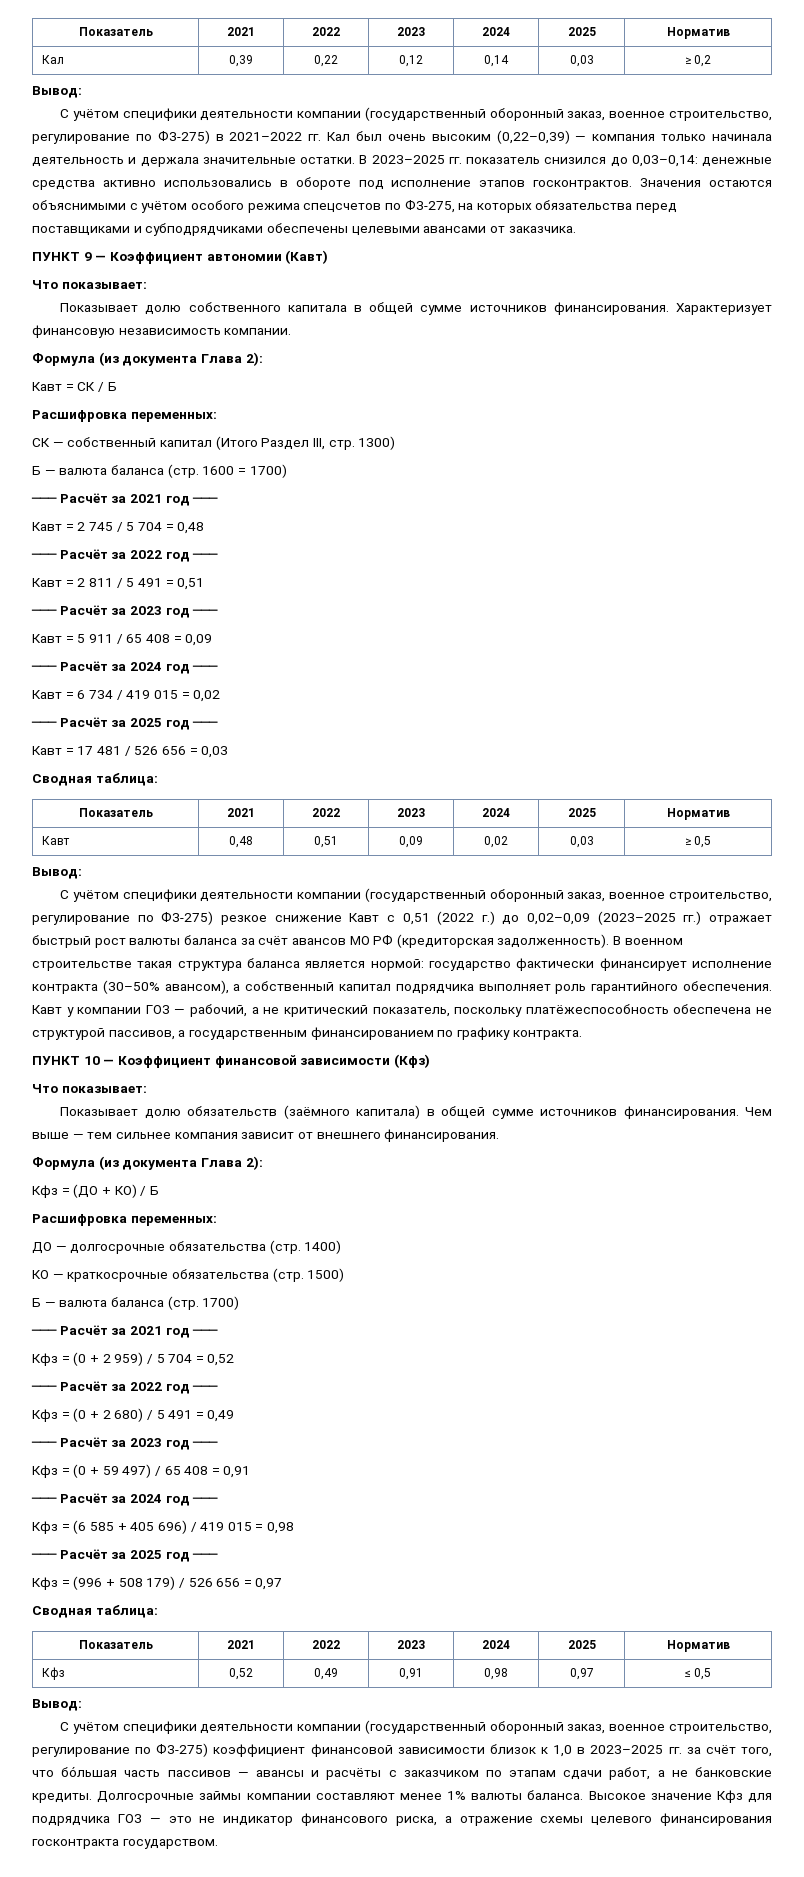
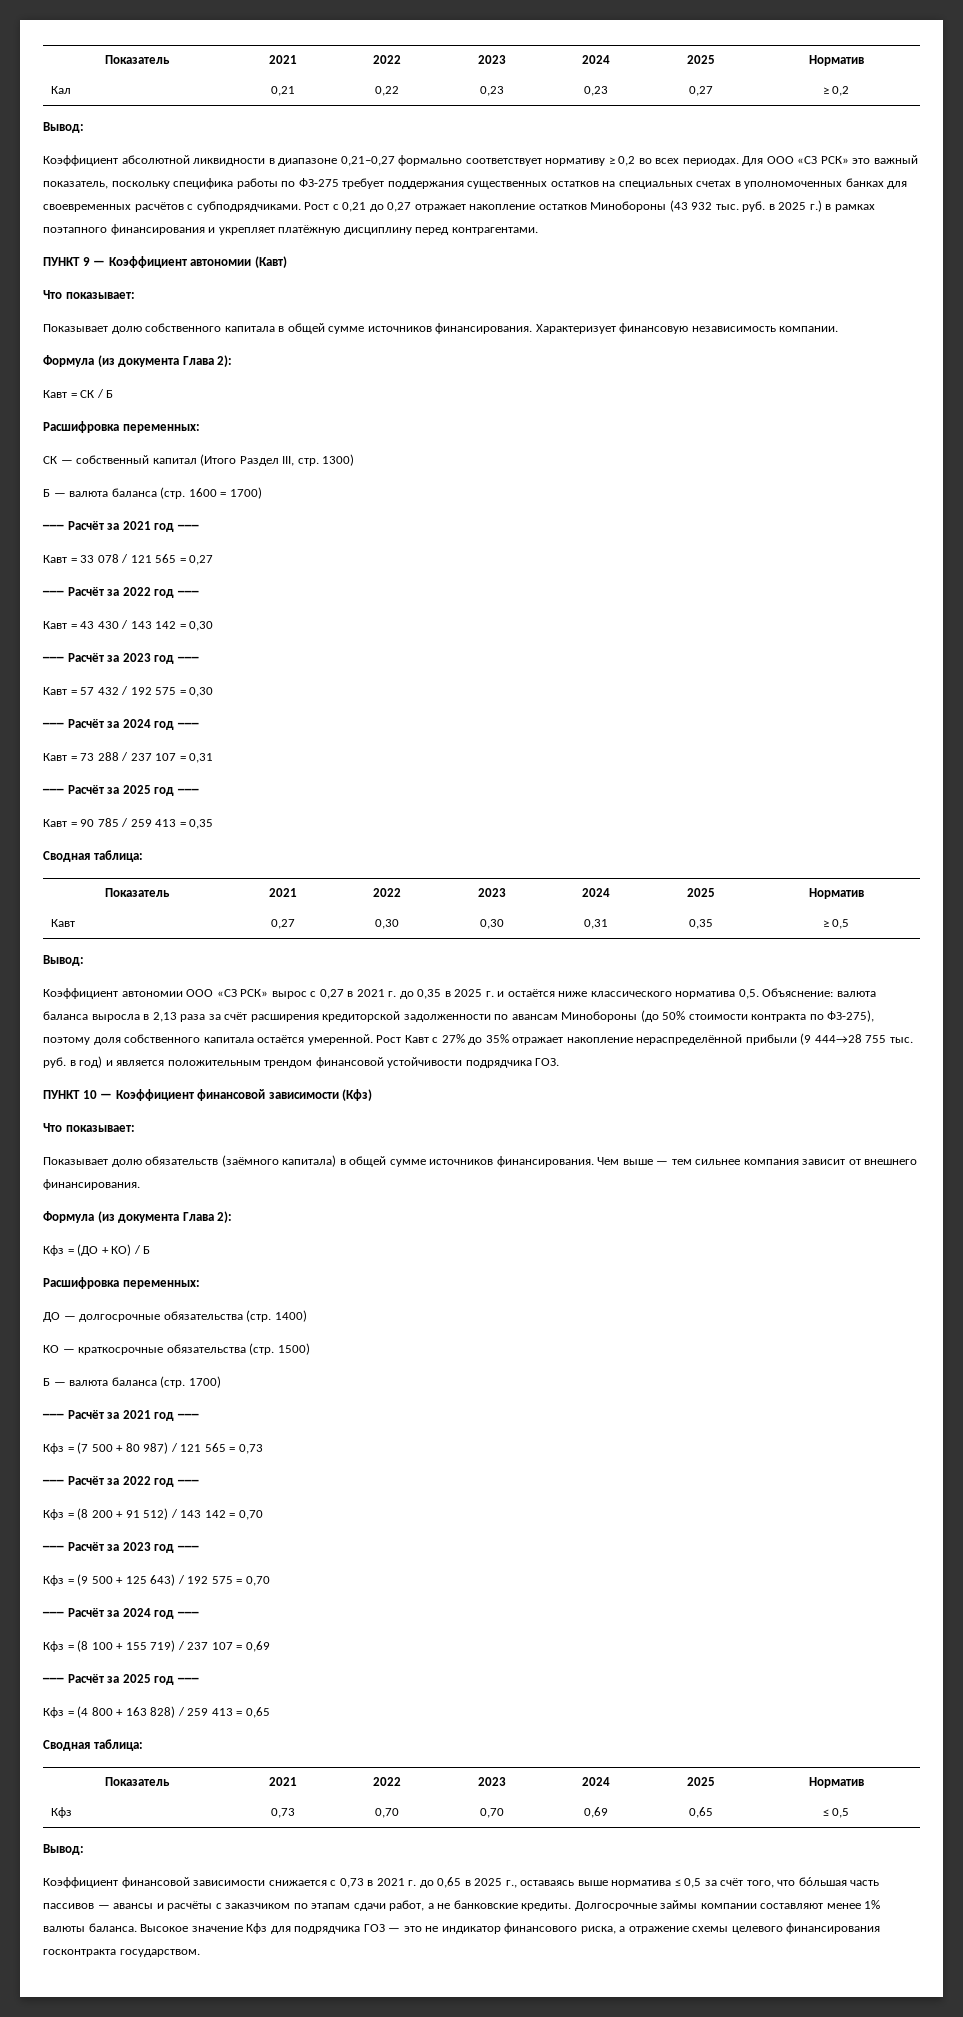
- Кал | 0,39 | 0,22 | 0,12 | 0,14 | 0,03 | ≥ 0,2
+ Кал | 0,21 | 0,22 | 0,23 | 0,23 | 0,27 | ≥ 0,2
- С учётом специфики деятельности компании (государственный оборонный заказ, военное строительство, регулирование по ФЗ-275) в 2021–2022 гг. Кал был очень высоким (0,22–0,39) — компания только начинала деятельность и держала значительные остатки. В 2023–2025 гг. показатель снизился до 0,03–0,14: денежные средства активно использовались в обороте под исполнение этапов госконтрактов. Значения остаются объяснимыми с учётом особого режима спецсчетов по ФЗ-275, на которых обязательства перед поставщиками и субподрядчиками обеспечены целевыми авансами от заказчика.
+ Коэффициент абсолютной ликвидности в диапазоне 0,21–0,27 формально соответствует нормативу ≥ 0,2 во всех периодах. Для ООО «СЗ РСК» это важный показатель, поскольку специфика работы по ФЗ-275 требует поддержания существенных остатков на специальных счетах в уполномоченных банках для своевременных расчётов с субподрядчиками. Рост с 0,21 до 0,27 отражает накопление остатков Минобороны (43 932 тыс. руб. в 2025 г.) в рамках поэтапного финансирования и укрепляет платёжную дисциплину перед контрагентами.
- Кавт = 2 745 / 5 704 = 0,48
+ Кавт = 33 078 / 121 565 = 0,27
- Кавт = 2 811 / 5 491 = 0,51
+ Кавт = 43 430 / 143 142 = 0,30
- Кавт = 5 911 / 65 408 = 0,09
+ Кавт = 57 432 / 192 575 = 0,30
- Кавт = 6 734 / 419 015 = 0,02
+ Кавт = 73 288 / 237 107 = 0,31
- Кавт = 17 481 / 526 656 = 0,03
+ Кавт = 90 785 / 259 413 = 0,35
- Кавт | 0,48 | 0,51 | 0,09 | 0,02 | 0,03 | ≥ 0,5
+ Кавт | 0,27 | 0,30 | 0,30 | 0,31 | 0,35 | ≥ 0,5
  Вывод:
- С учётом специфики деятельности компании (государственный оборонный заказ, военное строительство, регулирование по ФЗ-275) резкое снижение Кавт с 0,51 (2022 г.) до 0,02–0,09 (2023–2025 гг.) отражает быстрый рост валюты баланса за счёт авансов МО РФ (кредиторская задолженность). В военном строительстве такая структура баланса является нормой: государство фактически финансирует исполнение контракта (30–50% авансом), а собственный капитал подрядчика выполняет роль гарантийного обеспечения. Кавт у компании ГОЗ — рабочий, а не критический показатель, поскольку платёжеспособность обеспечена не структурой пассивов, а государственным финансированием по графику контракта.
+ Коэффициент автономии ООО «СЗ РСК» вырос с 0,27 в 2021 г. до 0,35 в 2025 г. и остаётся ниже классического норматива 0,5. Объяснение: валюта баланса выросла в 2,13 раза за счёт расширения кредиторской задолженности по авансам Минобороны (до 50% стоимости контракта по ФЗ-275), поэтому доля собственного капитала остаётся умеренной. Рост Кавт с 27% до 35% отражает накопление нераспределённой прибыли (9 444→28 755 тыс. руб. в год) и является положительным трендом финансовой устойчивости подрядчика ГОЗ.
- Кфз = (0 + 2 959) / 5 704 = 0,52
+ Кфз = (7 500 + 80 987) / 121 565 = 0,73
- Кфз = (0 + 2 680) / 5 491 = 0,49
+ Кфз = (8 200 + 91 512) / 143 142 = 0,70
- Кфз = (0 + 59 497) / 65 408 = 0,91
+ Кфз = (9 500 + 125 643) / 192 575 = 0,70
- Кфз = (6 585 + 405 696) / 419 015 = 0,98
+ Кфз = (8 100 + 155 719) / 237 107 = 0,69
- Кфз = (996 + 508 179) / 526 656 = 0,97
+ Кфз = (4 800 + 163 828) / 259 413 = 0,65
- Кфз | 0,52 | 0,49 | 0,91 | 0,98 | 0,97 | ≤ 0,5
+ Кфз | 0,73 | 0,70 | 0,70 | 0,69 | 0,65 | ≤ 0,5
  Вывод:
- С учётом специфики деятельности компании (государственный оборонный заказ, военное строительство, регулирование по ФЗ-275) коэффициент финансовой зависимости близок к 1,0 в 2023–2025 гг. за счёт того, что бóльшая часть пассивов — авансы и расчёты с заказчиком по этапам сдачи работ, а не банковские кредиты.
+ Коэффициент финансовой зависимости снижается с 0,73 в 2021 г. до 0,65 в 2025 г., оставаясь выше норматива ≤ 0,5 за счёт того, что бóльшая часть пассивов — авансы и расчёты с заказчиком по этапам сдачи работ, а не банковские кредиты.

